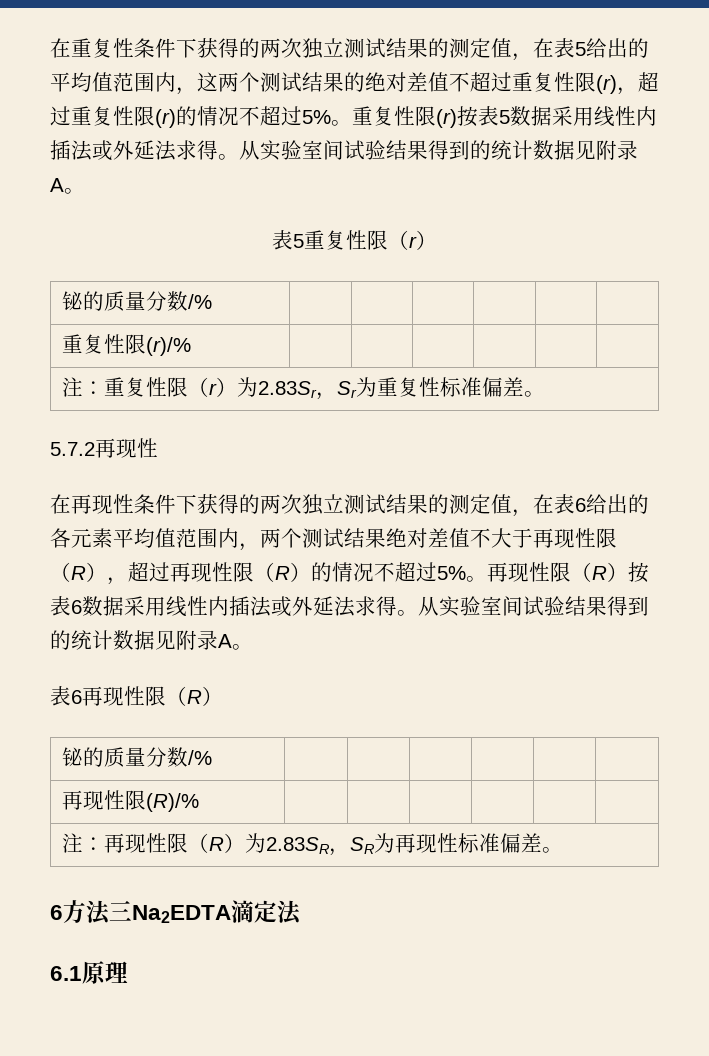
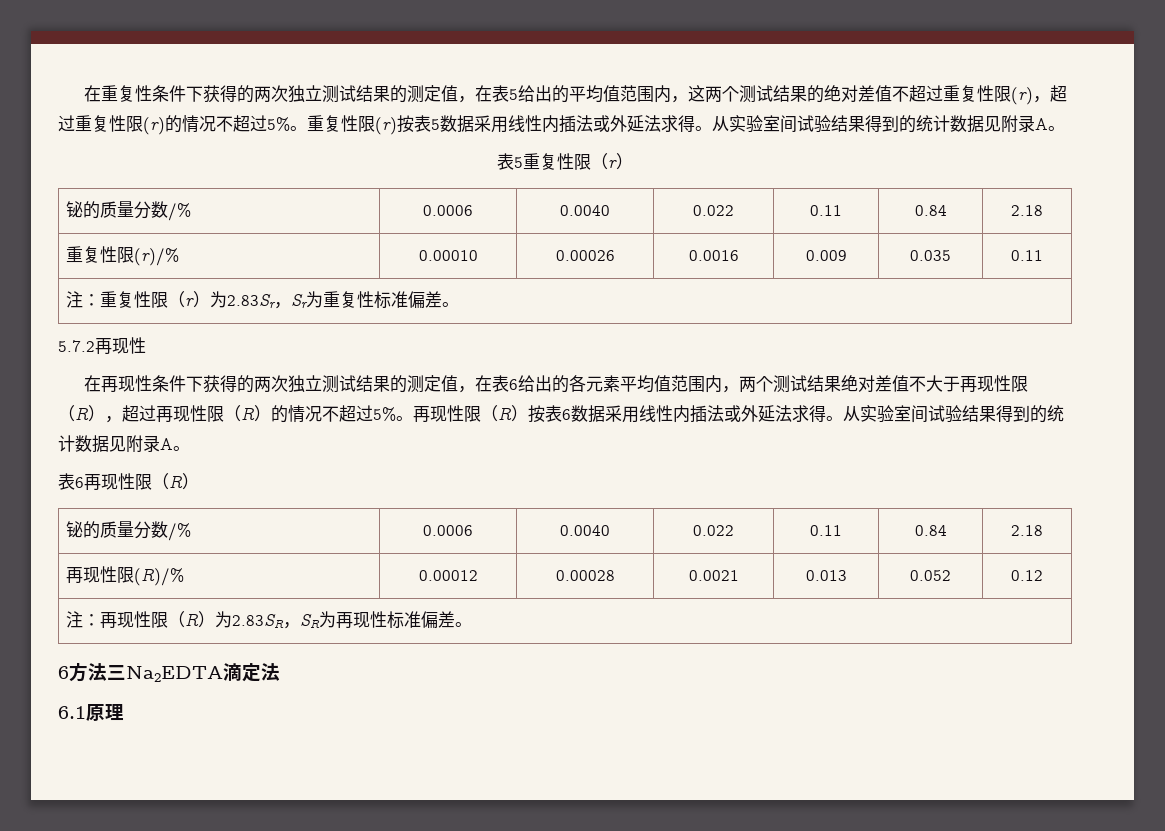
  表5重复性限（r）
- 铋的质量分数/% | | | | | |
- 重复性限(r)/% | | | | | |
+ 铋的质量分数/% | 0.0006 | 0.0040 | 0.022 | 0.11 | 0.84 | 2.18
+ 重复性限(r)/% | 0.00010 | 0.00026 | 0.0016 | 0.009 | 0.035 | 0.11
  表6再现性限（R）
- 铋的质量分数/% | | | | | |
- 再现性限(R)/% | | | | | |
+ 铋的质量分数/% | 0.0006 | 0.0040 | 0.022 | 0.11 | 0.84 | 2.18
+ 再现性限(R)/% | 0.00012 | 0.00028 | 0.0021 | 0.013 | 0.052 | 0.12

